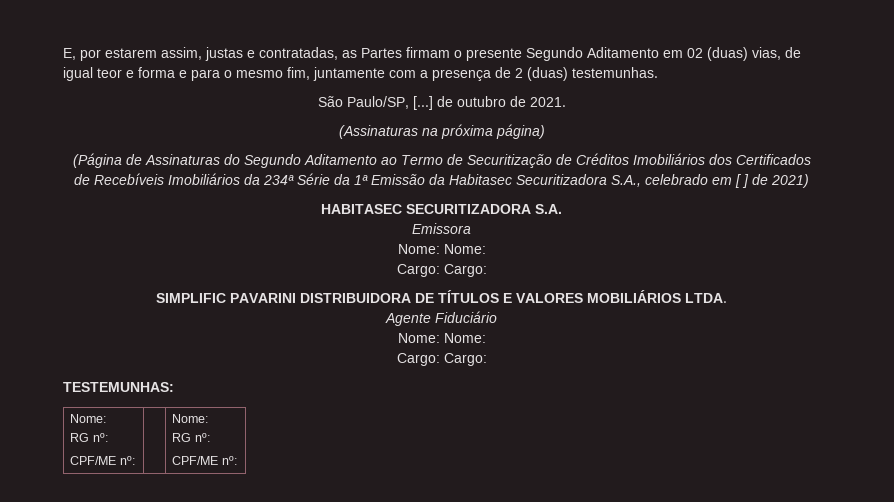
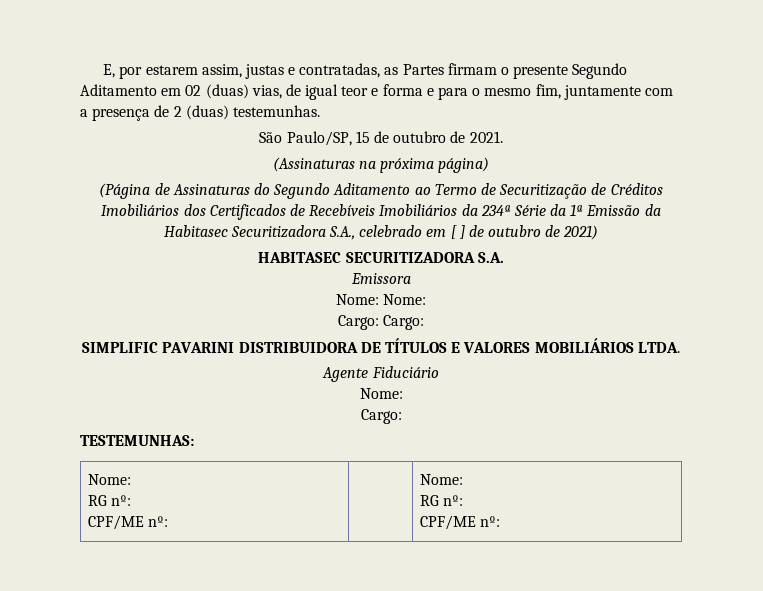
- São Paulo/SP, [...] de outubro de 2021.
+ São Paulo/SP, 15 de outubro de 2021.
- (Página de Assinaturas do Segundo Aditamento ao Termo de Securitização de Créditos Imobiliários dos Certificados de Recebíveis Imobiliários da 234ª Série da 1ª Emissão da Habitasec Securitizadora S.A., celebrado em [ ] de 2021)
+ (Página de Assinaturas do Segundo Aditamento ao Termo de Securitização de Créditos Imobiliários dos Certificados de Recebíveis Imobiliários da 234ª Série da 1ª Emissão da Habitasec Securitizadora S.A., celebrado em [ ] de outubro de 2021)
  Agente Fiduciário
- Nome: Nome:
- Cargo: Cargo:
+ Nome:
+ Cargo:

